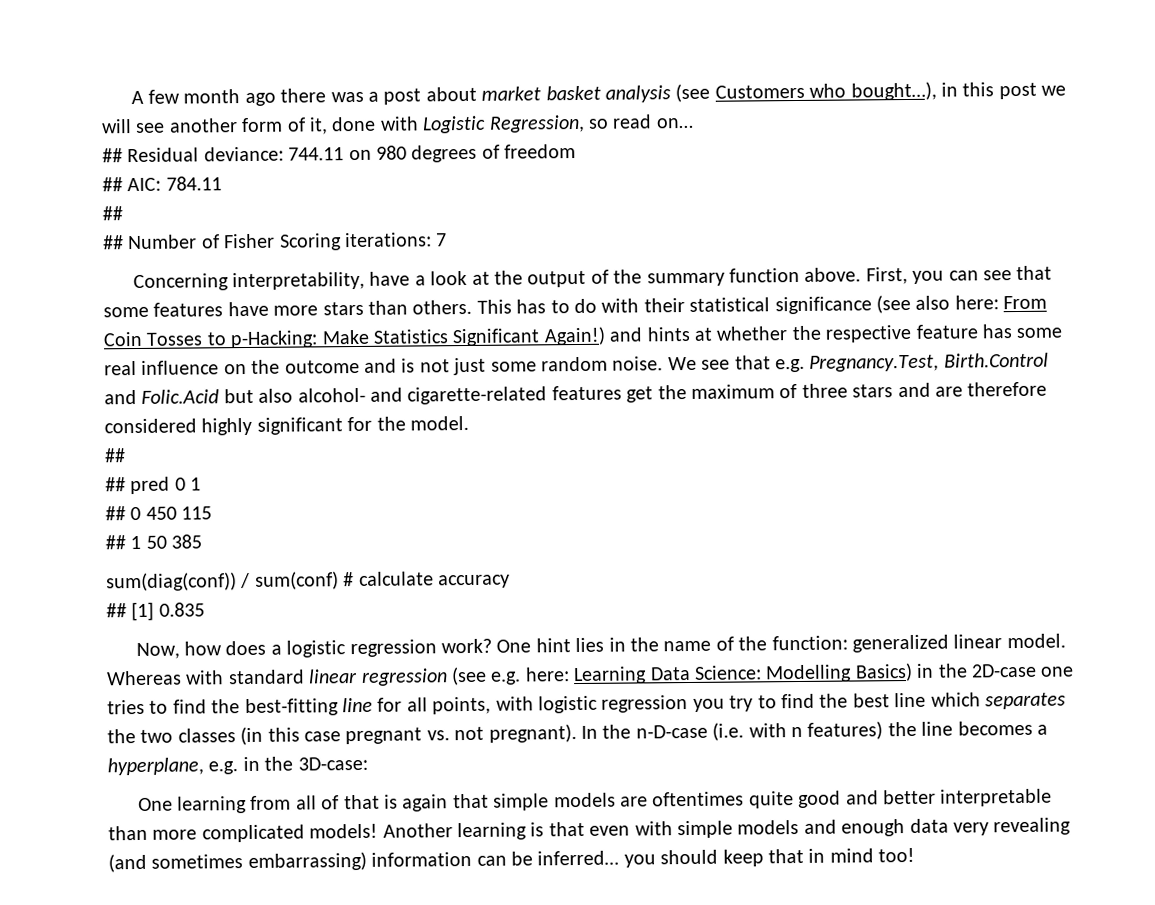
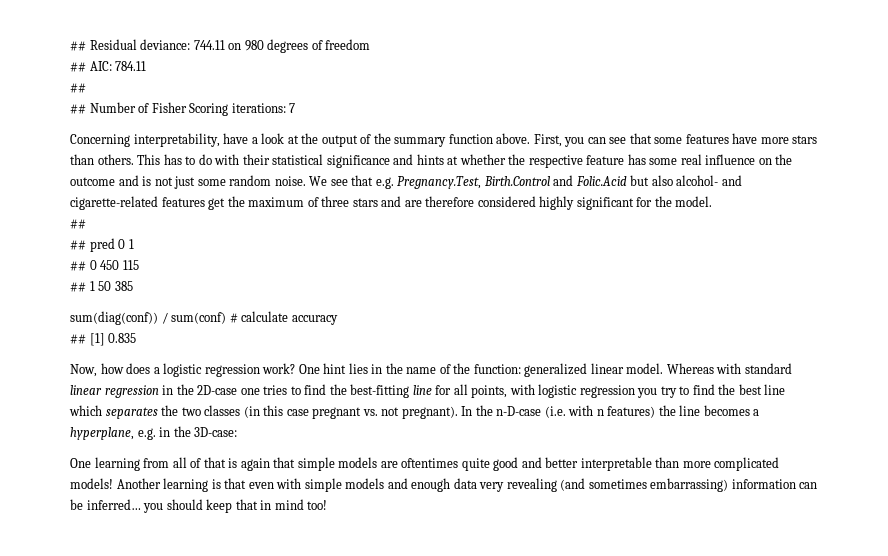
- A few month ago there was a post about market basket analysis (see Customers who bought…), in this post we will see another form of it, done with Logistic Regression, so read on…
- This has to do with their statistical significance (see also here: From Coin Tosses to p-Hacking: Make Statistics Significant Again!) and hints at whether the respective feature has some real influence on the outcome and is not just some random noise.
+ This has to do with their statistical significance and hints at whether the respective feature has some real influence on the outcome and is not just some random noise.
- Whereas with standard linear regression (see e.g. here: Learning Data Science: Modelling Basics) in the 2D-case one tries to find the best-fitting line for all points, with logistic regression you try to find the best line which separates the two classes (in this case pregnant vs. not pregnant).
+ Whereas with standard linear regression in the 2D-case one tries to find the best-fitting line for all points, with logistic regression you try to find the best line which separates the two classes (in this case pregnant vs. not pregnant).

